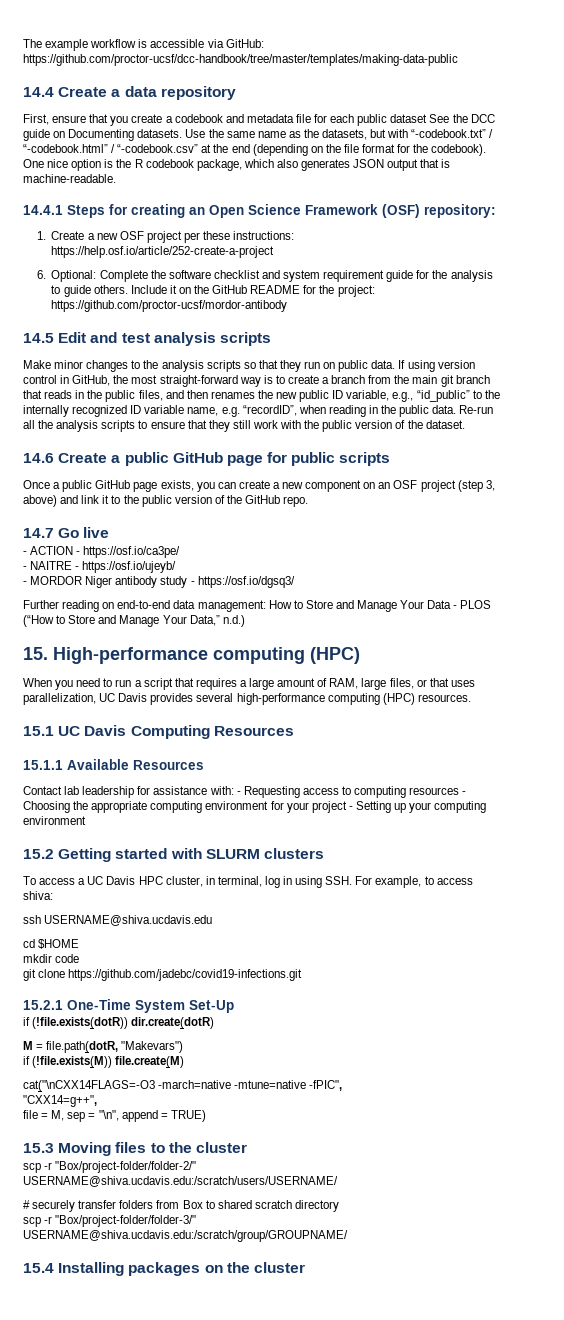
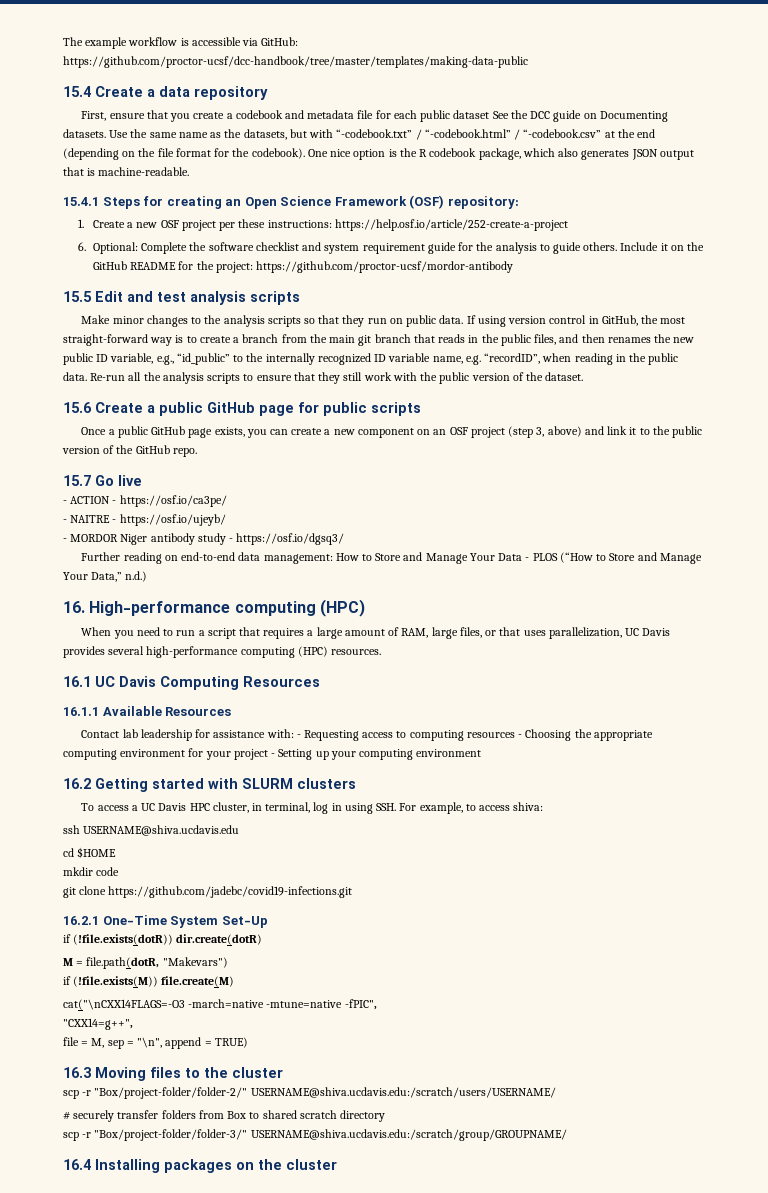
- 14.4 Create a data repository
+ 15.4 Create a data repository
- 14.4.1 Steps for creating an Open Science Framework (OSF) repository:
+ 15.4.1 Steps for creating an Open Science Framework (OSF) repository:
- 14.5 Edit and test analysis scripts
+ 15.5 Edit and test analysis scripts
- 14.6 Create a public GitHub page for public scripts
+ 15.6 Create a public GitHub page for public scripts
- 14.7 Go live
+ 15.7 Go live
- 15. High-performance computing (HPC)
+ 16. High-performance computing (HPC)
- 15.1 UC Davis Computing Resources
+ 16.1 UC Davis Computing Resources
- 15.1.1 Available Resources
+ 16.1.1 Available Resources
- 15.2 Getting started with SLURM clusters
+ 16.2 Getting started with SLURM clusters
- 15.2.1 One-Time System Set-Up
+ 16.2.1 One-Time System Set-Up
- 15.3 Moving files to the cluster
+ 16.3 Moving files to the cluster
- 15.4 Installing packages on the cluster
+ 16.4 Installing packages on the cluster

